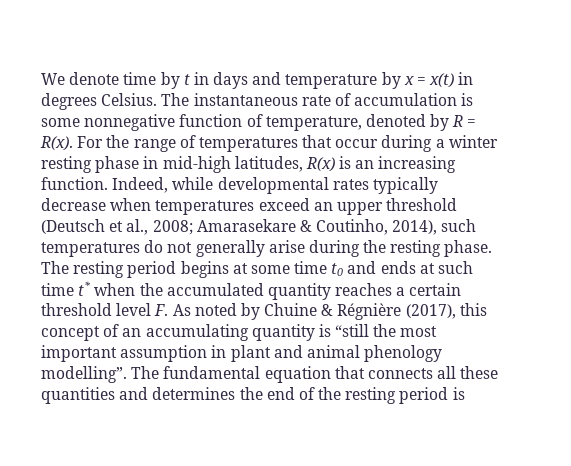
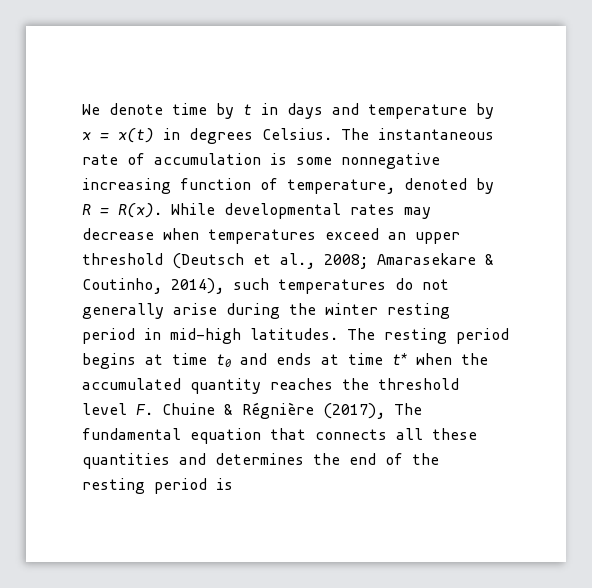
- The instantaneous rate of accumulation is some nonnegative function of temperature, denoted by R = R(x).
+ The instantaneous rate of accumulation is some nonnegative increasing function of temperature, denoted by R = R(x).
- For the range of temperatures that occur during a winter resting phase in mid-high latitudes, R(x) is an increasing function. Indeed, while developmental rates typically decrease when temperatures exceed an upper threshold (Deutsch et al., 2008; Amarasekare & Coutinho, 2014), such temperatures do not generally arise during the resting phase.
+ While developmental rates may decrease when temperatures exceed an upper threshold (Deutsch et al., 2008; Amarasekare & Coutinho, 2014), such temperatures do not generally arise during the winter resting period in mid-high latitudes.
- The resting period begins at some time t0 and ends at such time t* when the accumulated quantity reaches a certain threshold level F. As noted by Chuine & Régnière (2017), this concept of an accumulating quantity is “still the most important assumption in plant and animal phenology modelling”. The fundamental equation that connects all these quantities and determines the end of the resting period is
+ The resting period begins at time t0 and ends at time t* when the accumulated quantity reaches the threshold level F. Chuine & Régnière (2017), The fundamental equation that connects all these quantities and determines the end of the resting period is

